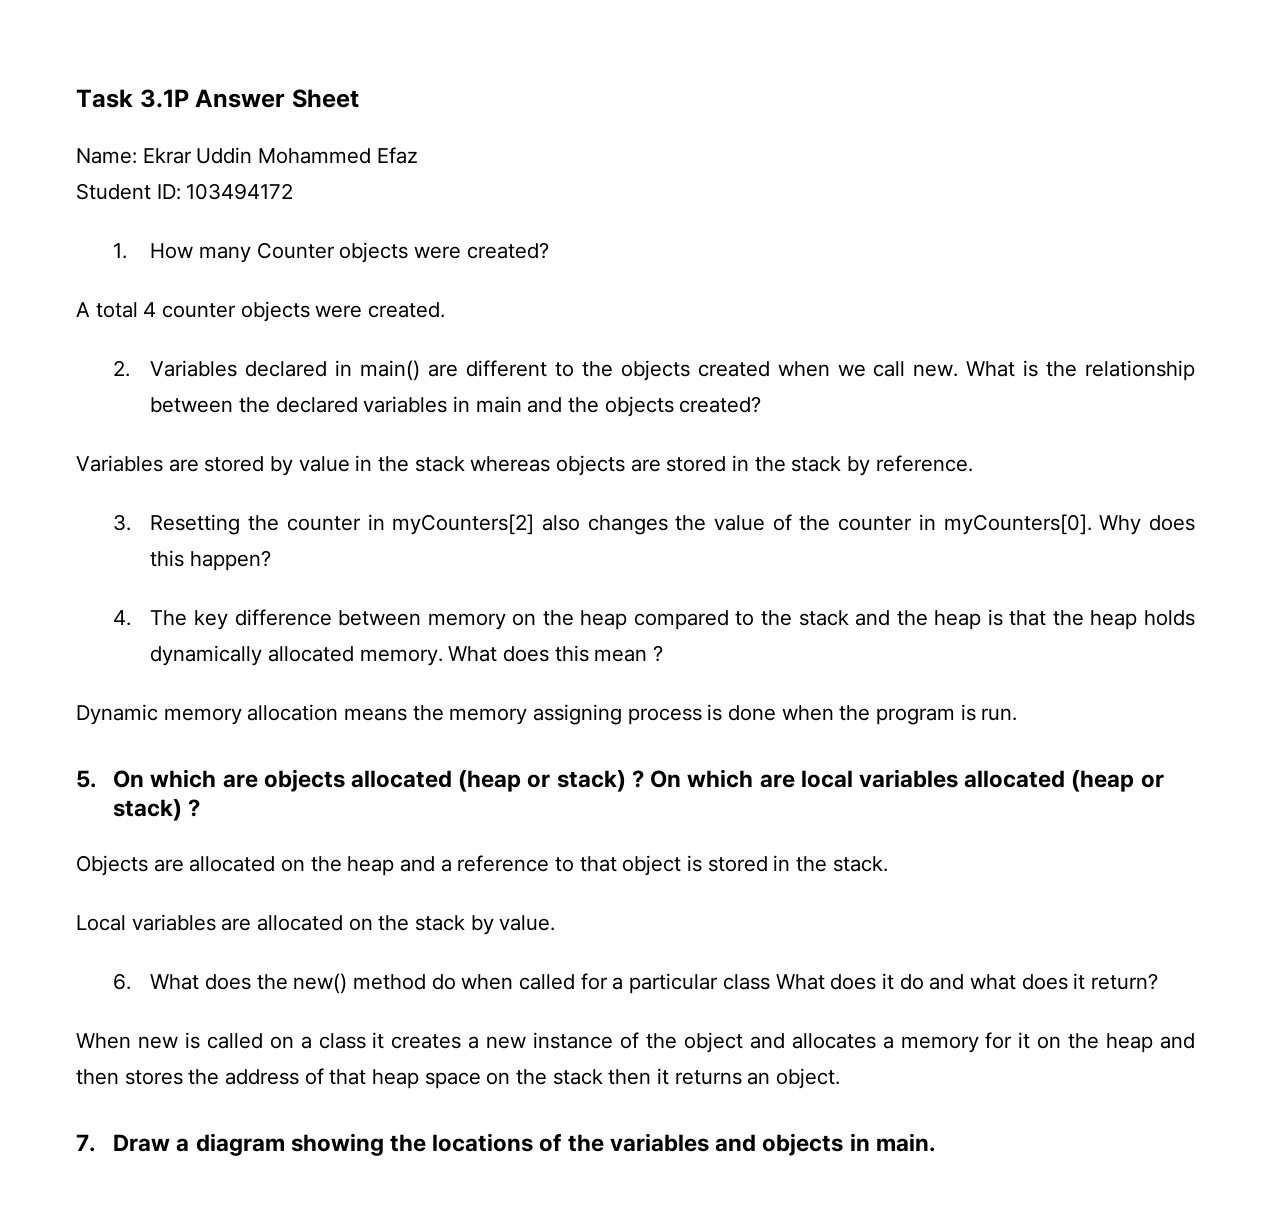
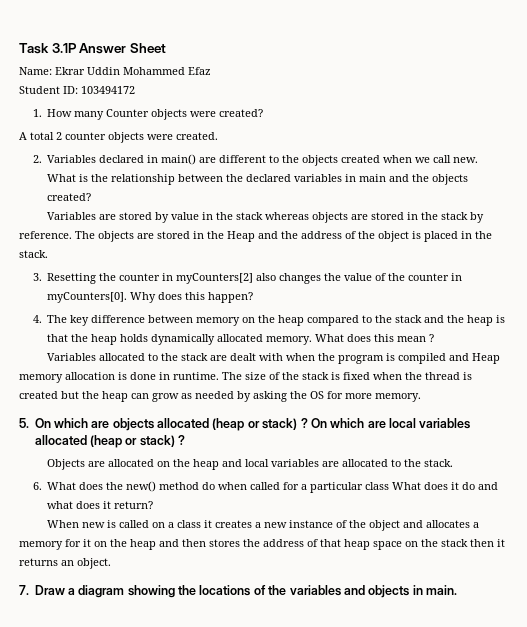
- A total 4 counter objects were created.
+ A total 2 counter objects were created.
+ The objects are stored in the Heap and the address of the object is placed in the stack.
- Dynamic memory allocation means the memory assigning process is done when the program is run.
+ Variables allocated to the stack are dealt with when the program is compiled and Heap memory allocation is done in runtime. The size of the stack is fixed when the thread is created but the heap can grow as needed by asking the OS for more memory.
- Objects are allocated on the heap and a reference to that object is stored in the stack.
- Local variables are allocated on the stack by value.
+ Objects are allocated on the heap and local variables are allocated to the stack.

